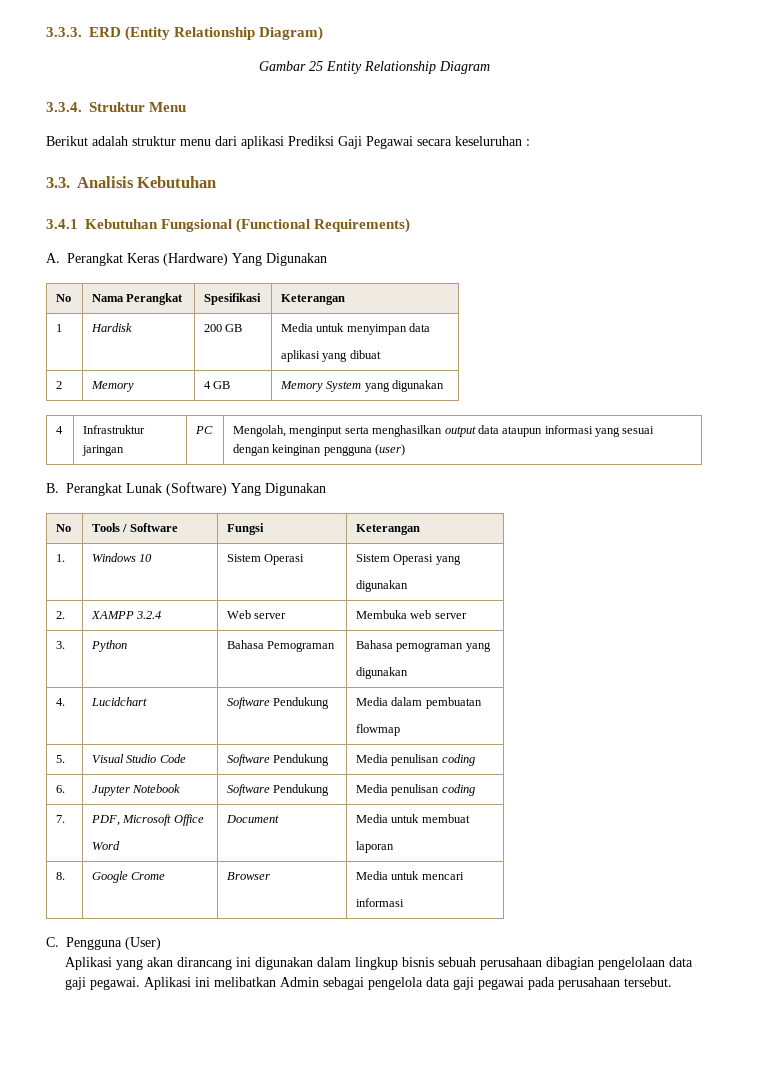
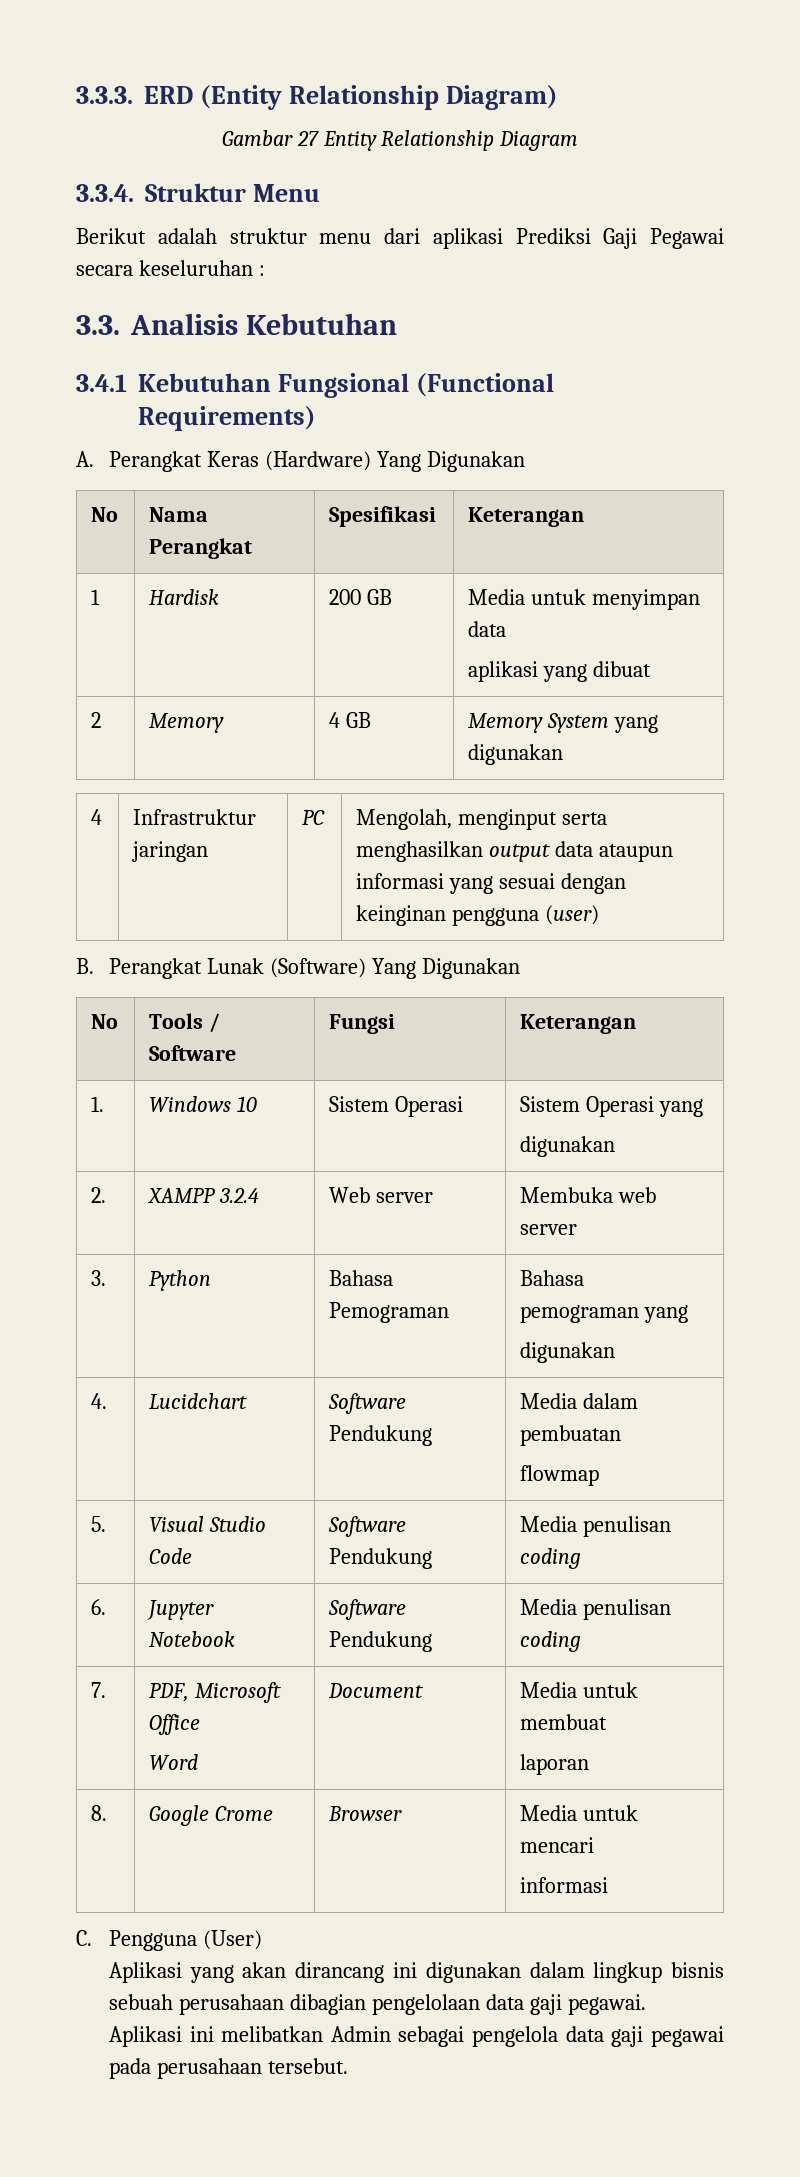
- Gambar 25 Entity Relationship Diagram
+ Gambar 27 Entity Relationship Diagram

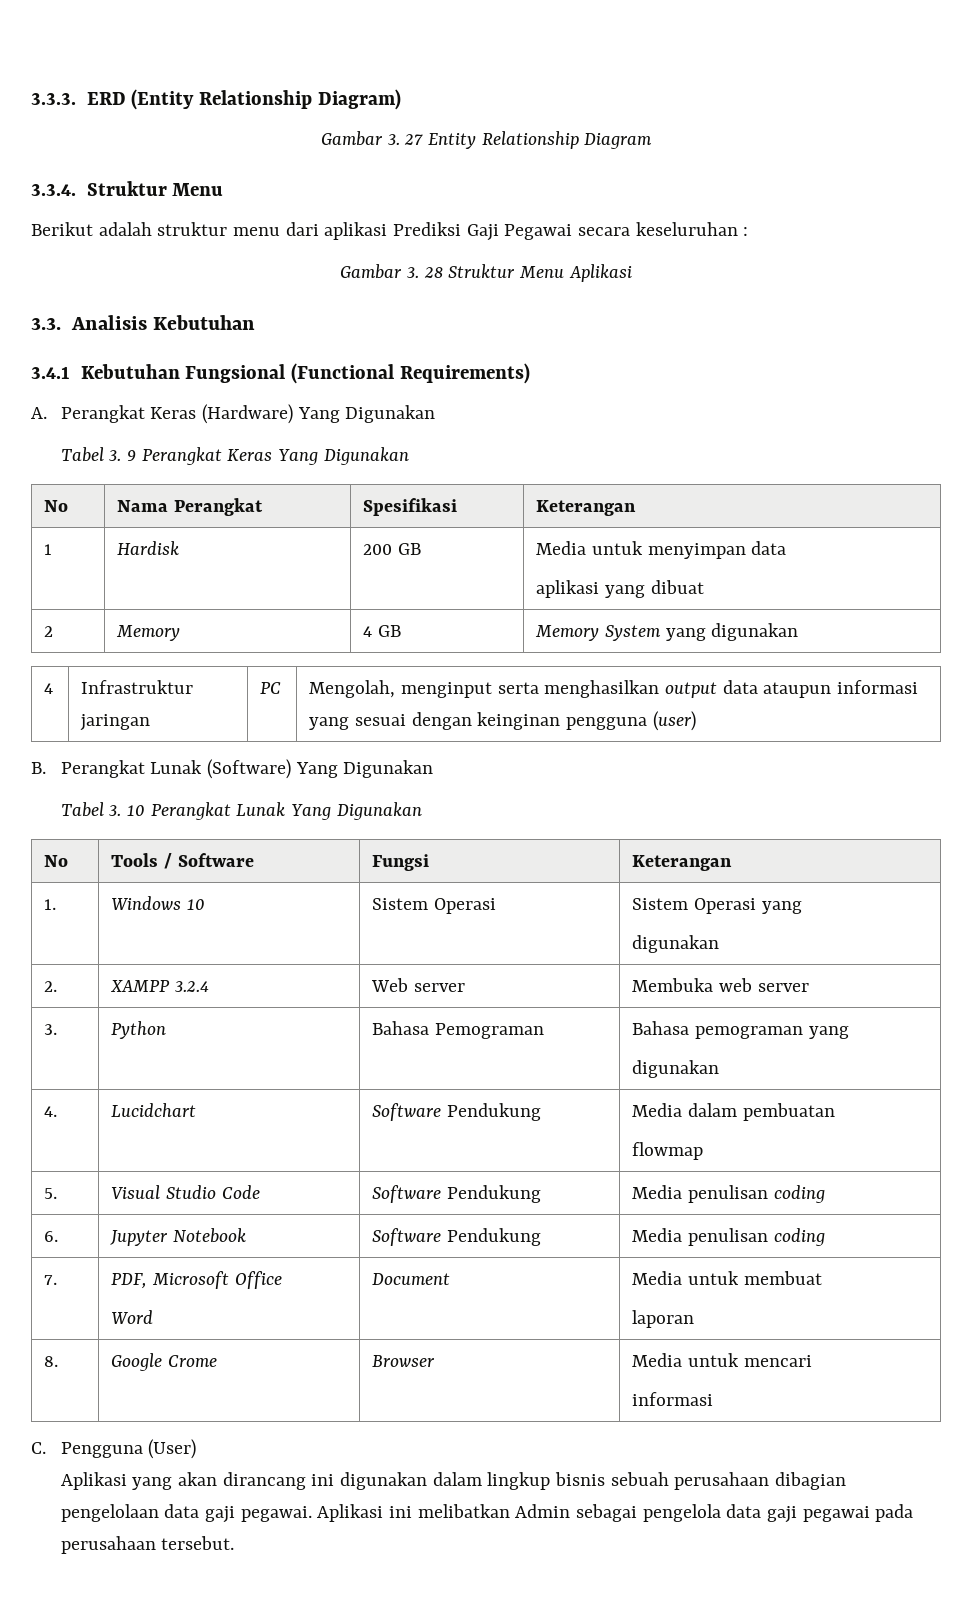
- Gambar 27 Entity Relationship Diagram
+ Gambar 3. 27 Entity Relationship Diagram
+ Gambar 3. 28 Struktur Menu Aplikasi
+ Tabel 3. 9 Perangkat Keras Yang Digunakan
+ Tabel 3. 10 Perangkat Lunak Yang Digunakan

